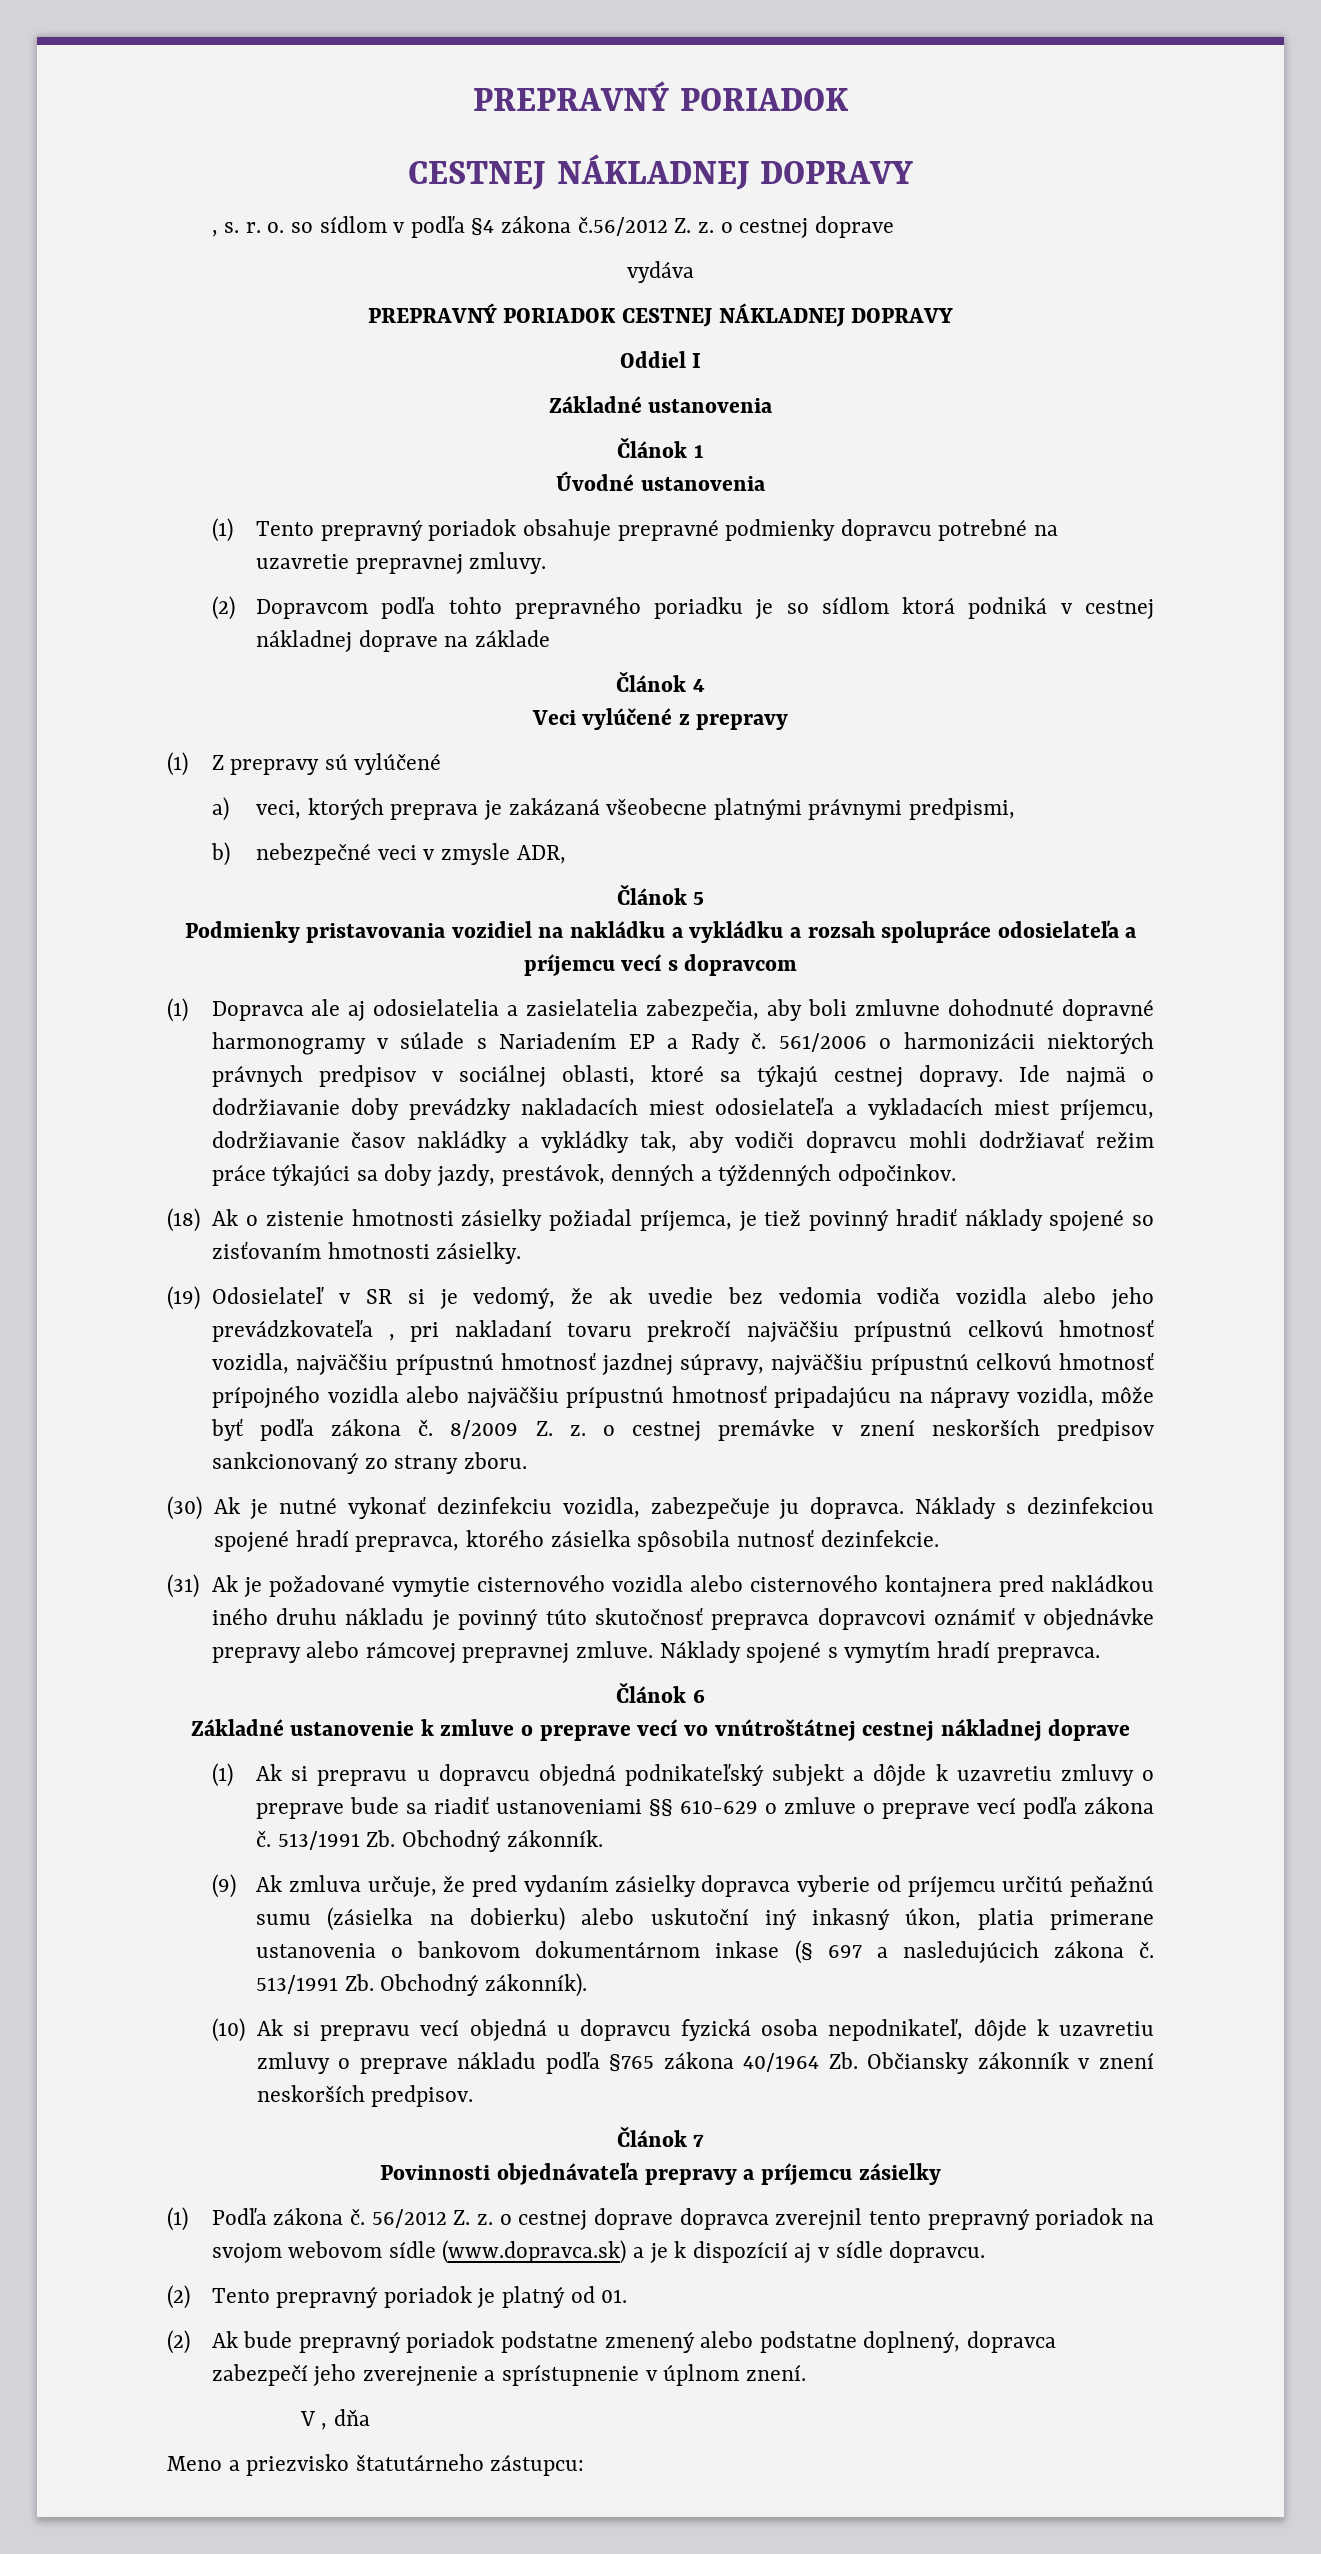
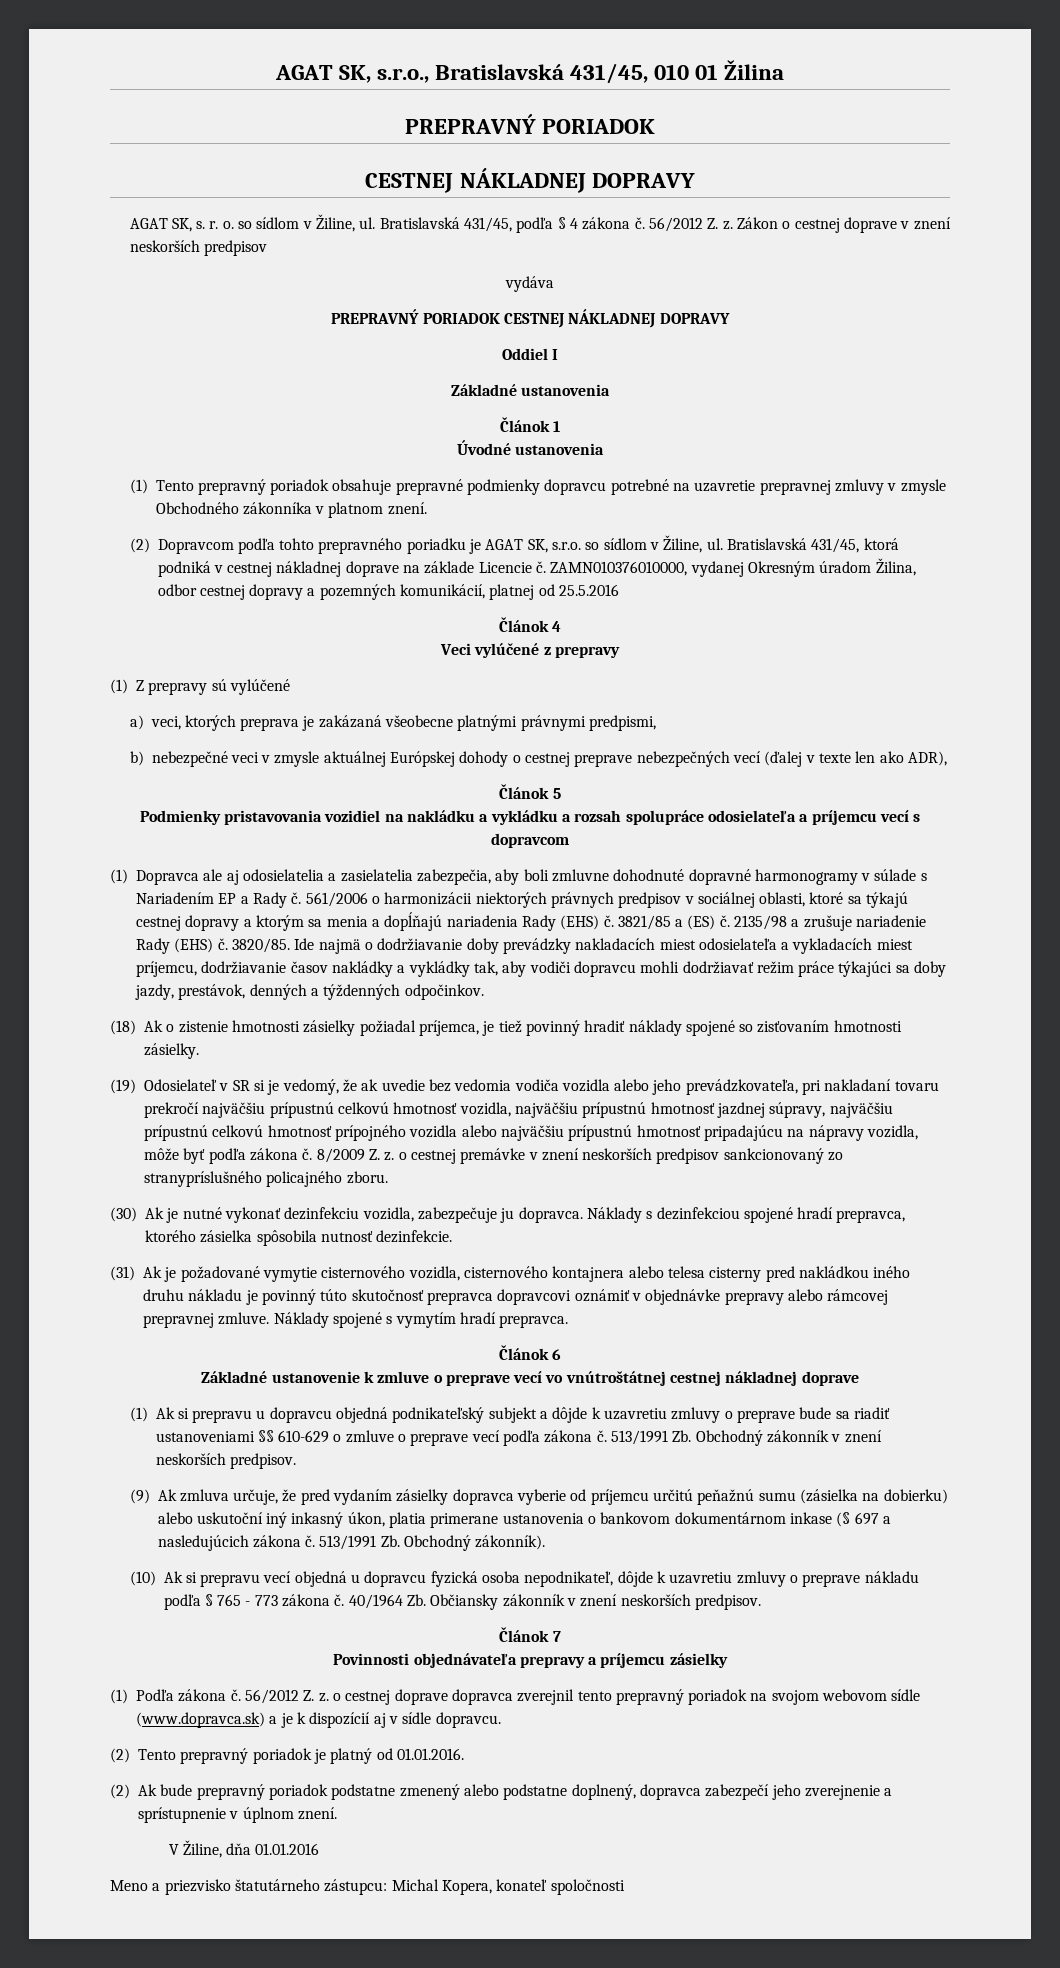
+ AGAT SK, s.r.o., Bratislavská 431/45, 010 01 Žilina
- , s. r. o. so sídlom v podľa §4 zákona č.56/2012 Z. z. o cestnej doprave
+ AGAT SK, s. r. o. so sídlom v Žiline, ul. Bratislavská 431/45, podľa § 4 zákona č. 56/2012 Z. z. Zákon o cestnej doprave v znení neskorších predpisov
- (1) Tento prepravný poriadok obsahuje prepravné podmienky dopravcu potrebné na uzavretie prepravnej zmluvy.
+ (1) Tento prepravný poriadok obsahuje prepravné podmienky dopravcu potrebné na uzavretie prepravnej zmluvy v zmysle Obchodného zákonníka v platnom znení.
- (2) Dopravcom podľa tohto prepravného poriadku je so sídlom ktorá podniká v cestnej nákladnej doprave na základe
+ (2) Dopravcom podľa tohto prepravného poriadku je AGAT SK, s.r.o. so sídlom v Žiline, ul. Bratislavská 431/45, ktorá podniká v cestnej nákladnej doprave na základe Licencie č. ZAMN010376010000, vydanej Okresným úradom Žilina, odbor cestnej dopravy a pozemných komunikácií, platnej od 25.5.2016
- b) nebezpečné veci v zmysle ADR,
+ b) nebezpečné veci v zmysle aktuálnej Európskej dohody o cestnej preprave nebezpečných vecí (ďalej v texte len ako ADR),
- 561/2006 o harmonizácii niektorých právnych predpisov v sociálnej oblasti, ktoré sa týkajú cestnej dopravy.
+ 561/2006 o harmonizácii niektorých právnych predpisov v sociálnej oblasti, ktoré sa týkajú cestnej dopravy a ktorým sa menia a dopĺňajú nariadenia Rady (EHS) č. 3821/85 a (ES) č. 2135/98 a zrušuje nariadenie Rady (EHS) č. 3820/85.
- (19) Odosielateľ v SR si je vedomý, že ak uvedie bez vedomia vodiča vozidla alebo jeho prevádzkovateľa , pri nakladaní tovaru prekročí najväčšiu prípustnú celkovú hmotnosť vozidla, najväčšiu prípustnú hmotnosť jazdnej súpravy, najväčšiu prípustnú celkovú hmotnosť prípojného vozidla alebo najväčšiu prípustnú hmotnosť pripadajúcu na nápravy vozidla, môže byť podľa zákona č.
+ (19) Odosielateľ v SR si je vedomý, že ak uvedie bez vedomia vodiča vozidla alebo jeho prevádzkovateľa, pri nakladaní tovaru prekročí najväčšiu prípustnú celkovú hmotnosť vozidla, najväčšiu prípustnú hmotnosť jazdnej súpravy, najväčšiu prípustnú celkovú hmotnosť prípojného vozidla alebo najväčšiu prípustnú hmotnosť pripadajúcu na nápravy vozidla, môže byť podľa zákona č.
- 8/2009 Z. z. o cestnej premávke v znení neskorších predpisov sankcionovaný zo strany zboru.
+ 8/2009 Z. z. o cestnej premávke v znení neskorších predpisov sankcionovaný zo stranypríslušného policajného zboru.
- (31) Ak je požadované vymytie cisternového vozidla alebo cisternového kontajnera pred nakládkou iného druhu nákladu je povinný túto skutočnosť prepravca dopravcovi oznámiť v objednávke prepravy alebo rámcovej prepravnej zmluve.
+ (31) Ak je požadované vymytie cisternového vozidla, cisternového kontajnera alebo telesa cisterny pred nakládkou iného druhu nákladu je povinný túto skutočnosť prepravca dopravcovi oznámiť v objednávke prepravy alebo rámcovej prepravnej zmluve.
- 513/1991 Zb. Obchodný zákonník.
+ 513/1991 Zb. Obchodný zákonník v znení neskorších predpisov.
- (10) Ak si prepravu vecí objedná u dopravcu fyzická osoba nepodnikateľ, dôjde k uzavretiu zmluvy o preprave nákladu podľa §765 zákona 40/1964 Zb. Občiansky zákonník v znení neskorších predpisov.
+ (10) Ak si prepravu vecí objedná u dopravcu fyzická osoba nepodnikateľ, dôjde k uzavretiu zmluvy o preprave nákladu podľa § 765 - 773 zákona č. 40/1964 Zb. Občiansky zákonník v znení neskorších predpisov.
- (2) Tento prepravný poriadok je platný od 01.
+ (2) Tento prepravný poriadok je platný od 01.01.2016.
- V , dňa
+ V Žiline, dňa 01.01.2016
- Meno a priezvisko štatutárneho zástupcu:
+ Meno a priezvisko štatutárneho zástupcu: Michal Kopera, konateľ spoločnosti

